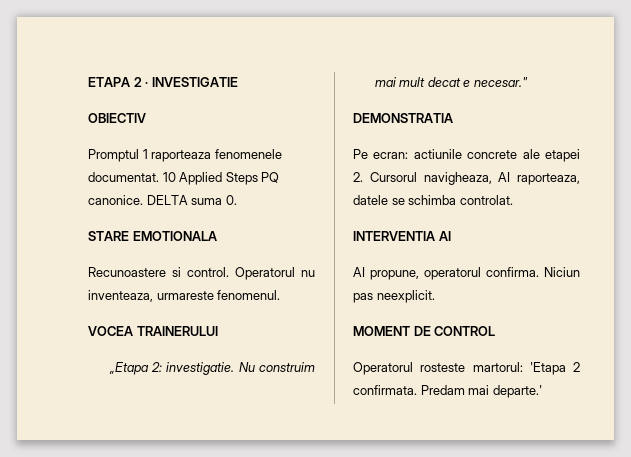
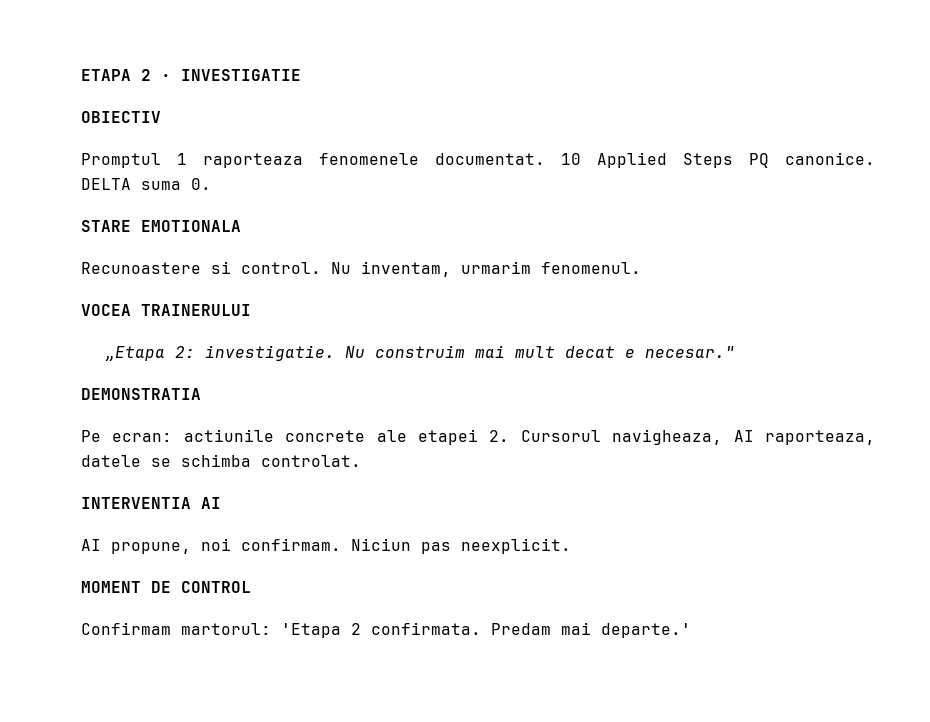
- Operatorul nu inventeaza, urmareste fenomenul.
+ Nu inventam, urmarim fenomenul.
- AI propune, operatorul confirma.
+ AI propune, noi confirmam.
- Operatorul rosteste martorul: 'Etapa 2 confirmata.
+ Confirmam martorul: 'Etapa 2 confirmata.

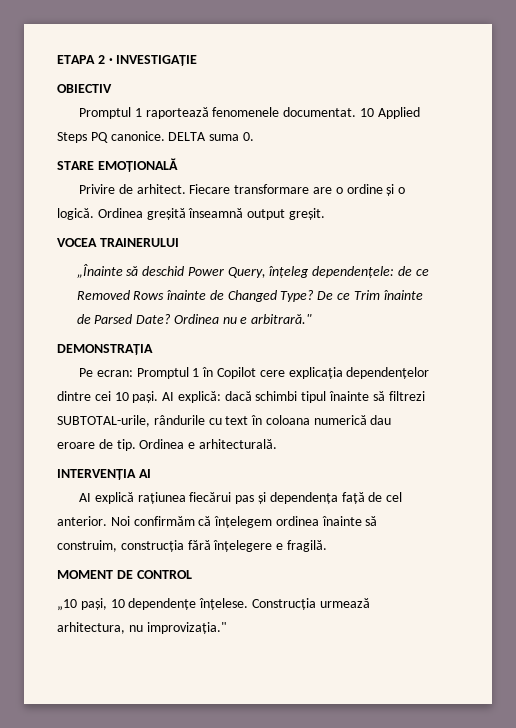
- ETAPA 2 · INVESTIGATIE
+ ETAPA 2 · INVESTIGAȚIE
- Promptul 1 raporteaza fenomenele documentat.
+ Promptul 1 raportează fenomenele documentat.
- STARE EMOTIONALA
- Recunoastere si control. Nu inventam, urmarim fenomenul.
+ STARE EMOȚIONALĂ
+ Privire de arhitect. Fiecare transformare are o ordine și o logică. Ordinea greșită înseamnă output greșit.
  VOCEA TRAINERULUI
- „Etapa 2: investigatie. Nu construim mai mult decat e necesar."
- DEMONSTRATIA
- Pe ecran: actiunile concrete ale etapei 2. Cursorul navigheaza, AI raporteaza, datele se schimba controlat.
- INTERVENTIA AI
- AI propune, noi confirmam. Niciun pas neexplicit.
+ „Înainte să deschid Power Query, înțeleg dependențele: de ce Removed Rows înainte de Changed Type? De ce Trim înainte de Parsed Date? Ordinea nu e arbitrară."
+ DEMONSTRAȚIA
+ Pe ecran: Promptul 1 în Copilot cere explicația dependențelor dintre cei 10 pași. AI explică: dacă schimbi tipul înainte să filtrezi SUBTOTAL-urile, rândurile cu text în coloana numerică dau eroare de tip. Ordinea e arhitecturală.
+ INTERVENȚIA AI
+ AI explică rațiunea fiecărui pas și dependența față de cel anterior. Noi confirmăm că înțelegem ordinea înainte să construim, construcția fără înțelegere e fragilă.
  MOMENT DE CONTROL
- Confirmam martorul: 'Etapa 2 confirmata. Predam mai departe.'
+ „10 pași, 10 dependențe înțelese. Construcția urmează arhitectura, nu improvizația."

